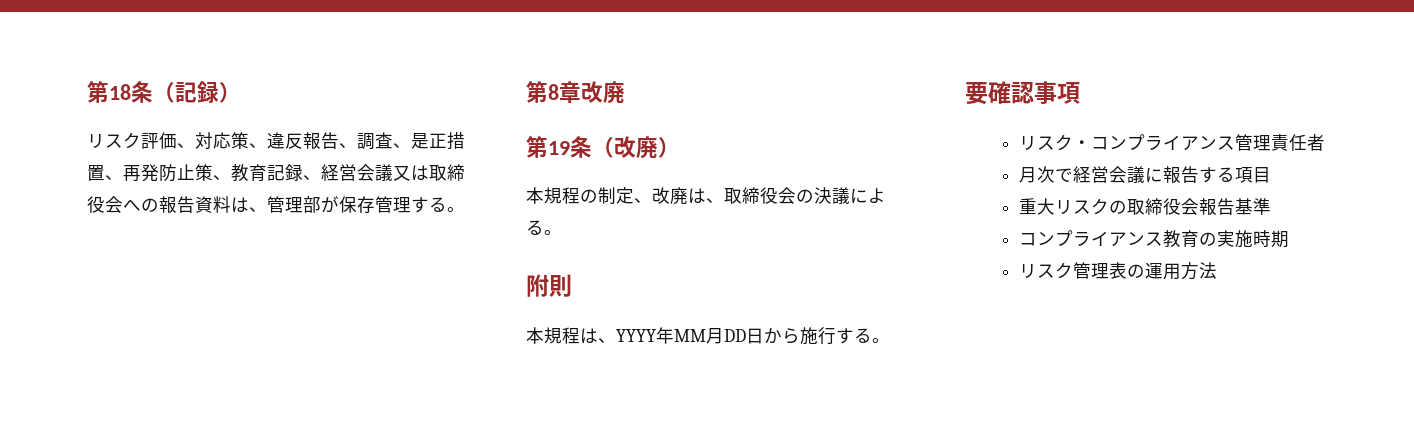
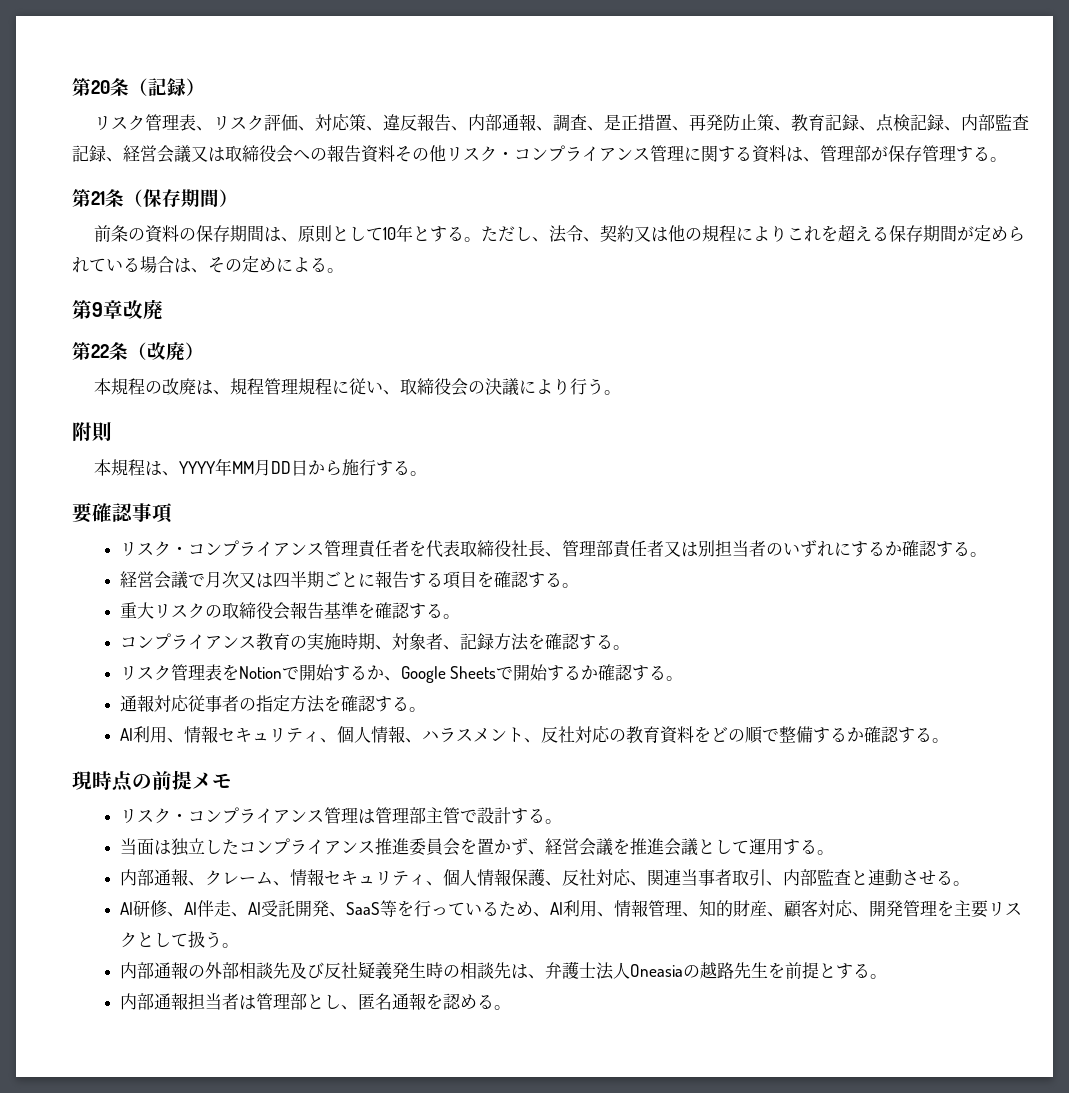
- 第18条（記録）
+ 第20条（記録）
- リスク評価、対応策、違反報告、調査、是正措置、再発防止策、教育記録、経営会議又は取締役会への報告資料は、管理部が保存管理する。
+ リスク管理表、リスク評価、対応策、違反報告、内部通報、調査、是正措置、再発防止策、教育記録、点検記録、内部監査記録、経営会議又は取締役会への報告資料その他リスク・コンプライアンス管理に関する資料は、管理部が保存管理する。
- 第8章改廃
+ 第21条（保存期間）
+ 前条の資料の保存期間は、原則として10年とする。ただし、法令、契約又は他の規程によりこれを超える保存期間が定められている場合は、その定めによる。
+ 第9章改廃
- 第19条（改廃）
+ 第22条（改廃）
- 本規程の制定、改廃は、取締役会の決議による。
+ 本規程の改廃は、規程管理規程に従い、取締役会の決議により行う。
- リスク・コンプライアンス管理責任者
- 月次で経営会議に報告する項目
+ リスク・コンプライアンス管理責任者を代表取締役社長、管理部責任者又は別担当者のいずれにするか確認する。
+ 経営会議で月次又は四半期ごとに報告する項目を確認する。
- 重大リスクの取締役会報告基準
+ 重大リスクの取締役会報告基準を確認する。
- コンプライアンス教育の実施時期
- リスク管理表の運用方法
+ コンプライアンス教育の実施時期、対象者、記録方法を確認する。
+ リスク管理表をNotionで開始するか、Google Sheetsで開始するか確認する。
+ 通報対応従事者の指定方法を確認する。
+ AI利用、情報セキュリティ、個人情報、ハラスメント、反社対応の教育資料をどの順で整備するか確認する。
+ 現時点の前提メモ
+ リスク・コンプライアンス管理は管理部主管で設計する。
+ 当面は独立したコンプライアンス推進委員会を置かず、経営会議を推進会議として運用する。
+ 内部通報、クレーム、情報セキュリティ、個人情報保護、反社対応、関連当事者取引、内部監査と連動させる。
+ AI研修、AI伴走、AI受託開発、SaaS等を行っているため、AI利用、情報管理、知的財産、顧客対応、開発管理を主要リスクとして扱う。
+ 内部通報の外部相談先及び反社疑義発生時の相談先は、弁護士法人Oneasiaの越路先生を前提とする。
+ 内部通報担当者は管理部とし、匿名通報を認める。

